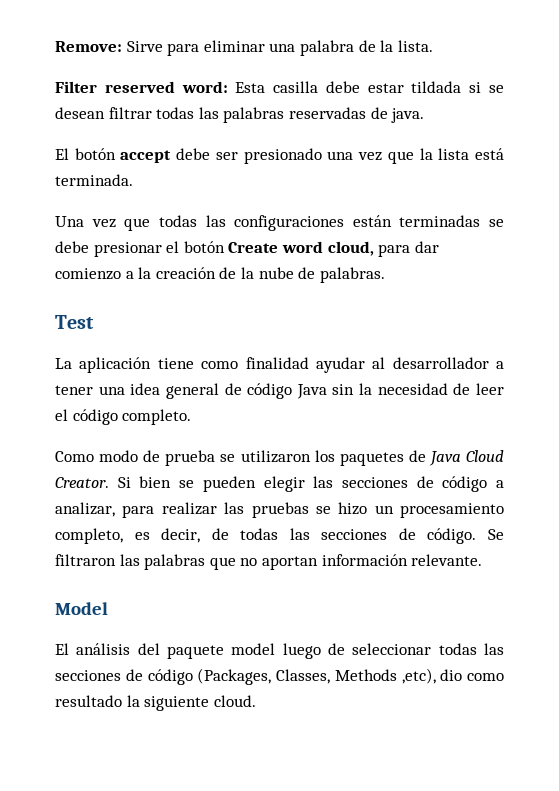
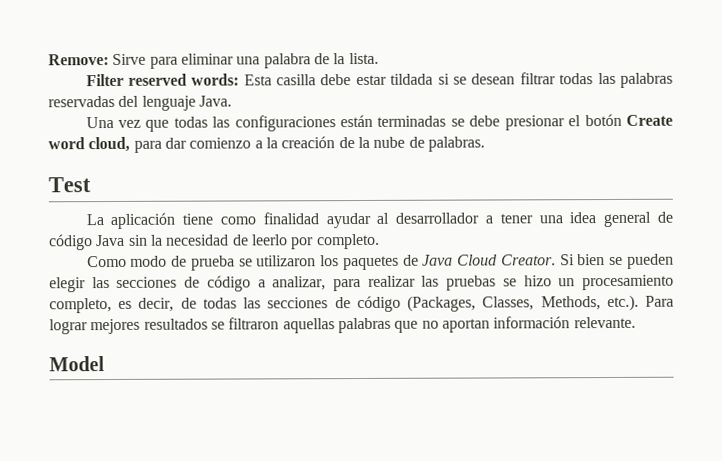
- Filter reserved word: Esta casilla debe estar tildada si se desean filtrar todas las palabras reservadas de java.
- El botón accept debe ser presionado una vez que la lista está terminada.
+ Filter reserved words: Esta casilla debe estar tildada si se desean filtrar todas las palabras reservadas del lenguaje Java.
- La aplicación tiene como finalidad ayudar al desarrollador a tener una idea general de código Java sin la necesidad de leer el código completo.
+ La aplicación tiene como finalidad ayudar al desarrollador a tener una idea general de código Java sin la necesidad de leerlo por completo.
- Si bien se pueden elegir las secciones de código a analizar, para realizar las pruebas se hizo un procesamiento completo, es decir, de todas las secciones de código. Se filtraron las palabras que no aportan información relevante.
+ Si bien se pueden elegir las secciones de código a analizar, para realizar las pruebas se hizo un procesamiento completo, es decir, de todas las secciones de código (Packages, Classes, Methods, etc.). Para lograr mejores resultados se filtraron aquellas palabras que no aportan información relevante.
- El análisis del paquete model luego de seleccionar todas las secciones de código (Packages, Classes, Methods ,etc), dio como resultado la siguiente cloud.

